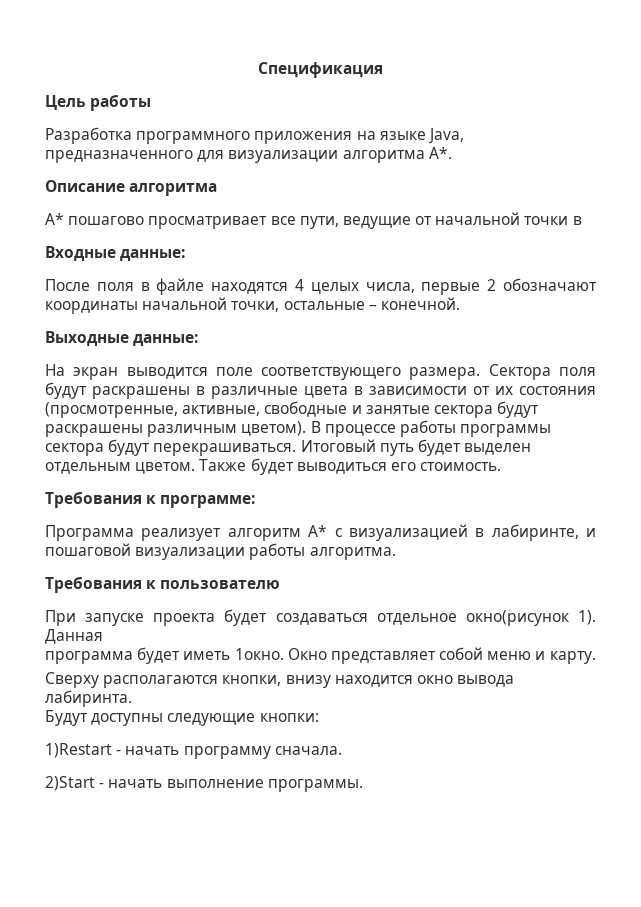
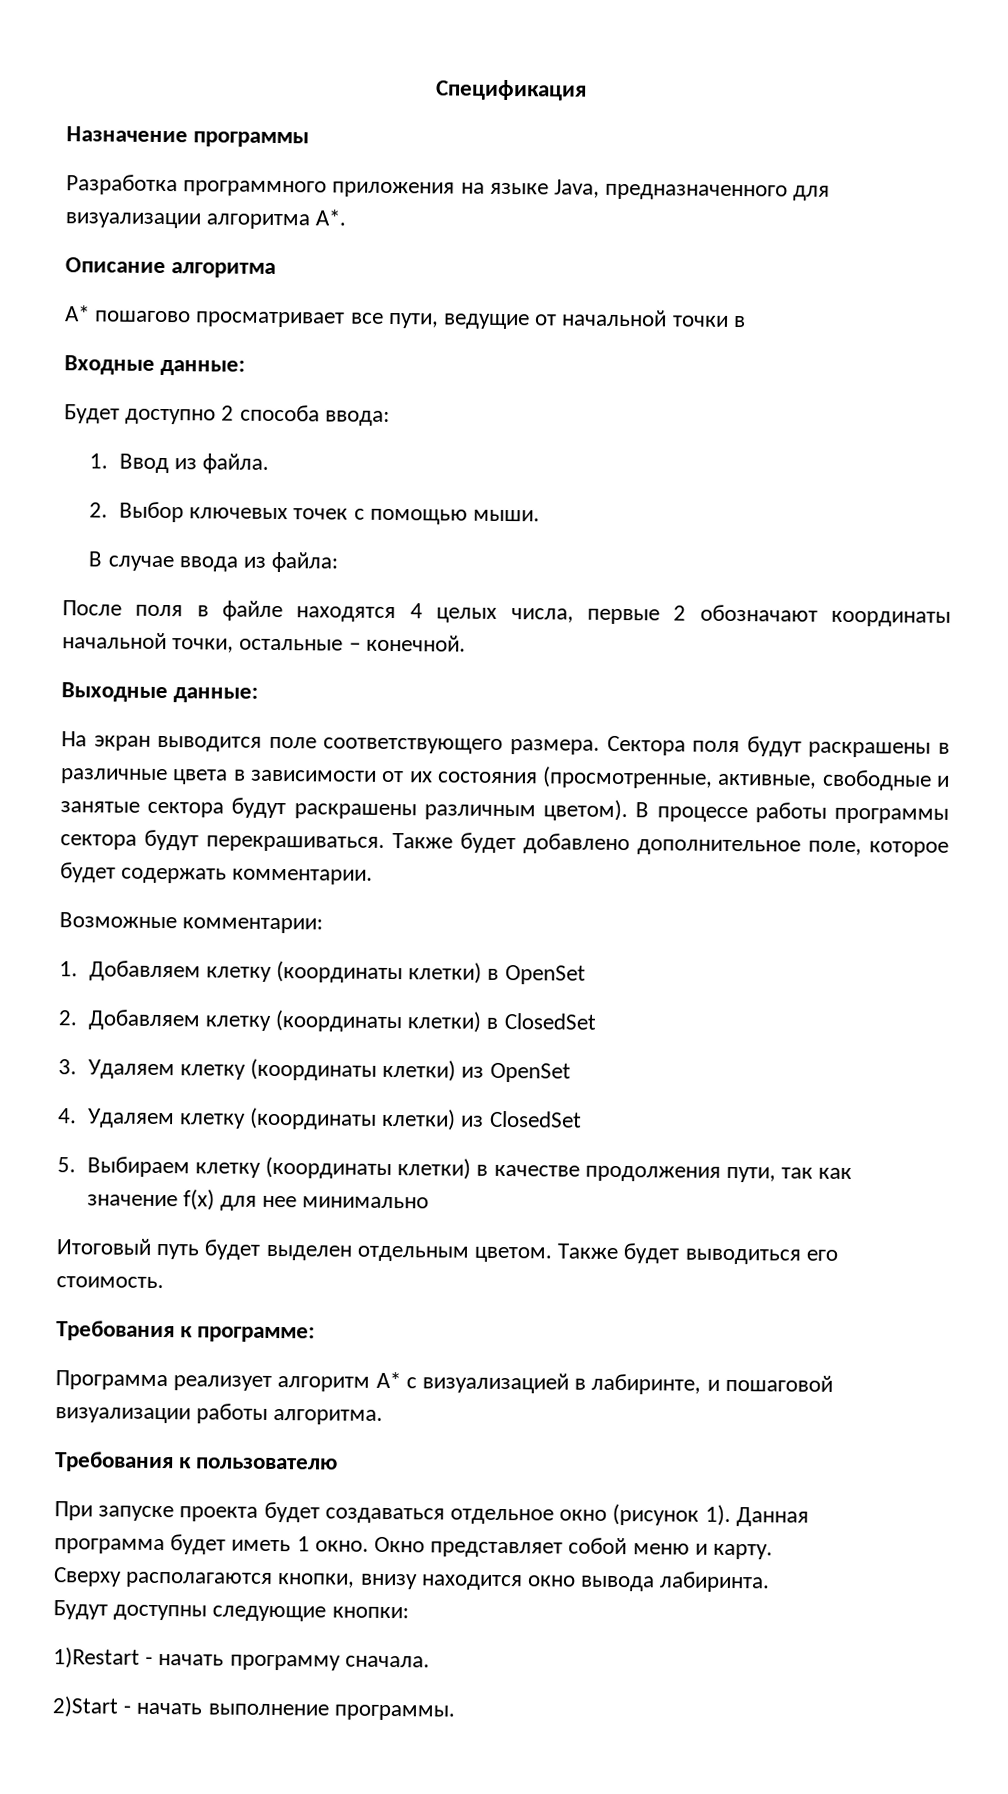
- Цель работы
+ Назначение программы
+ Будет доступно 2 способа ввода:
+ 1. Ввод из файла.
+ 2. Выбор ключевых точек с помощью мыши.
+ В случае ввода из файла:
- В процессе работы программы сектора будут перекрашиваться. Итоговый путь будет выделен отдельным цветом.
+ В процессе работы программы сектора будут перекрашиваться. Также будет добавлено дополнительное поле, которое будет содержать комментарии.
+ Возможные комментарии:
+ 1. Добавляем клетку (координаты клетки) в OpenSet
+ 2. Добавляем клетку (координаты клетки) в ClosedSet
+ 3. Удаляем клетку (координаты клетки) из OpenSet
+ 4. Удаляем клетку (координаты клетки) из ClosedSet
+ 5. Выбираем клетку (координаты клетки) в качестве продолжения пути, так как значение f(x) для нее минимально
+ Итоговый путь будет выделен отдельным цветом.
- При запуске проекта будет создаваться отдельное окно(рисунок 1).
+ При запуске проекта будет создаваться отдельное окно (рисунок 1).
- программа будет иметь 1окно.
+ программа будет иметь 1 окно.

